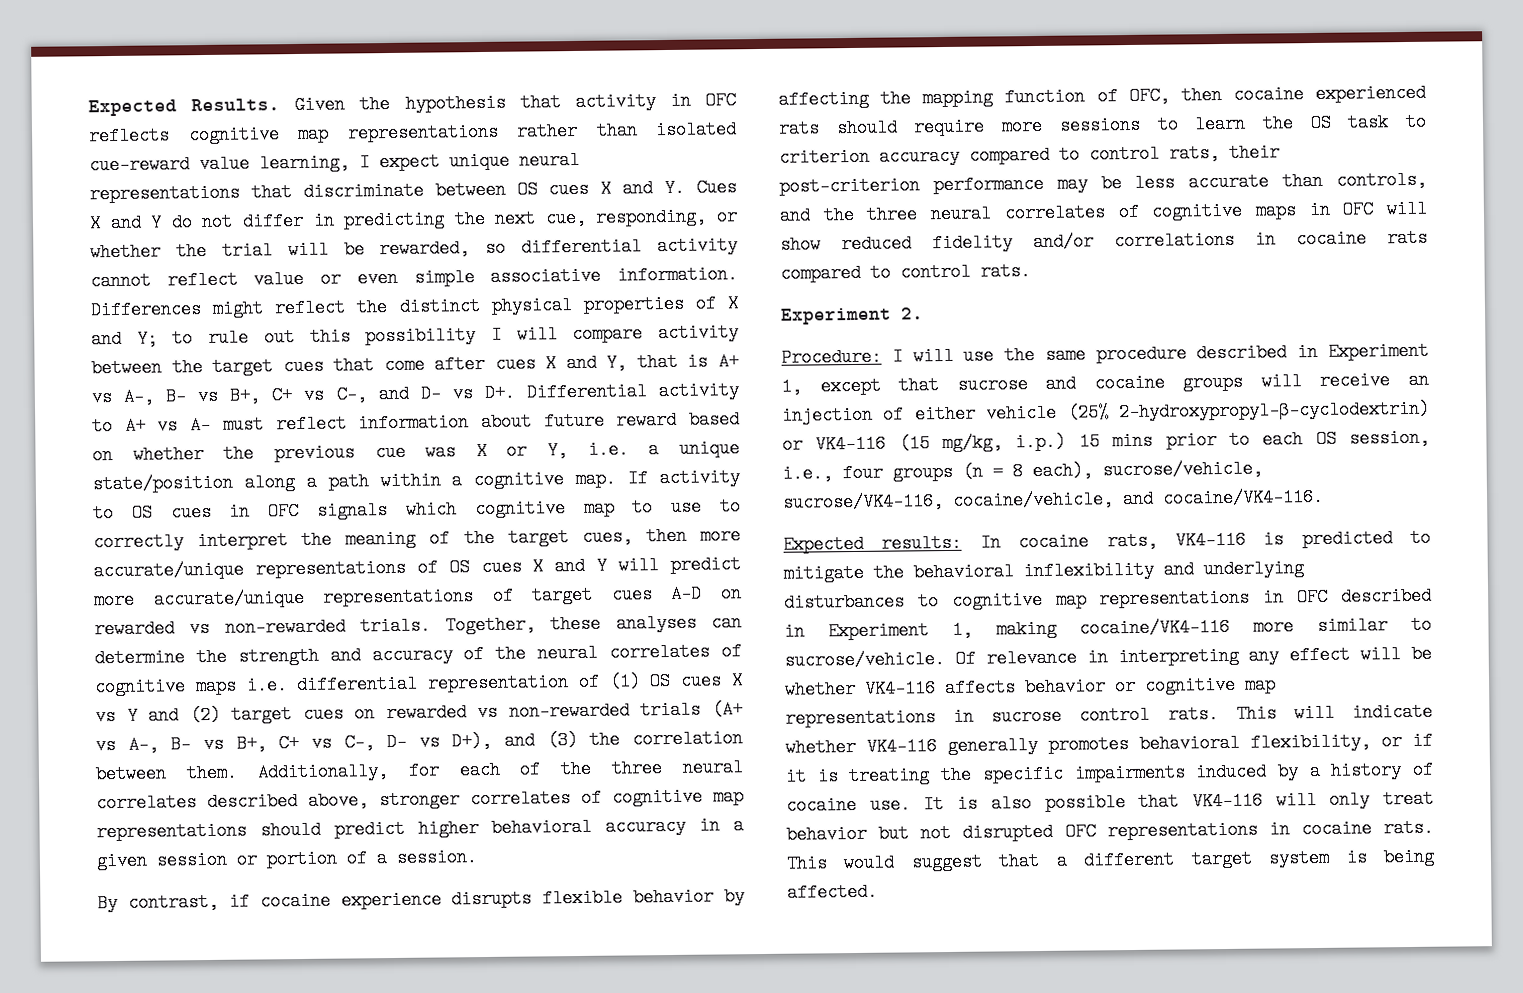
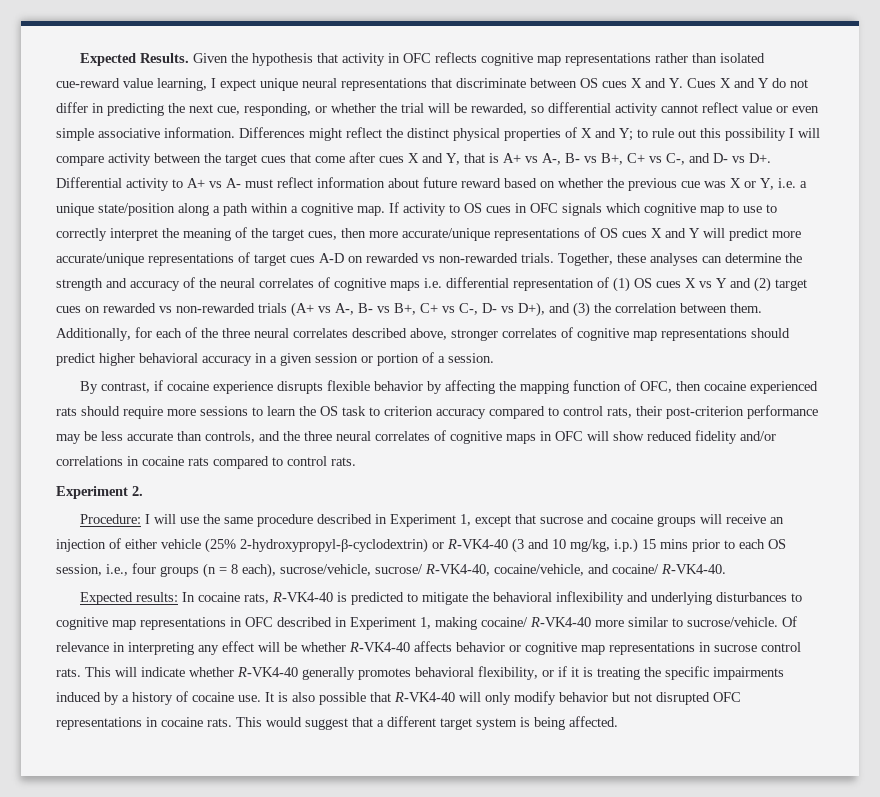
- Procedure: I will use the same procedure described in Experiment 1, except that sucrose and cocaine groups will receive an injection of either vehicle (25% 2-hydroxypropyl-β-cyclodextrin) or VK4-116 (15 mg/kg, i.p.) 15 mins prior to each OS session, i.e., four groups (n = 8 each), sucrose/vehicle, sucrose/VK4-116, cocaine/vehicle, and cocaine/VK4-116.
+ Procedure: I will use the same procedure described in Experiment 1, except that sucrose and cocaine groups will receive an injection of either vehicle (25% 2-hydroxypropyl-β-cyclodextrin) or R-VK4-40 (3 and 10 mg/kg, i.p.) 15 mins prior to each OS session, i.e., four groups (n = 8 each), sucrose/vehicle, sucrose/ R-VK4-40, cocaine/vehicle, and cocaine/ R-VK4-40.
- Expected results: In cocaine rats, VK4-116 is predicted to mitigate the behavioral inflexibility and underlying disturbances to cognitive map representations in OFC described in Experiment 1, making cocaine/VK4-116 more similar to sucrose/vehicle.
+ Expected results: In cocaine rats, R-VK4-40 is predicted to mitigate the behavioral inflexibility and underlying disturbances to cognitive map representations in OFC described in Experiment 1, making cocaine/ R-VK4-40 more similar to sucrose/vehicle.
- Of relevance in interpreting any effect will be whether VK4-116 affects behavior or cognitive map representations in sucrose control rats.
+ Of relevance in interpreting any effect will be whether R-VK4-40 affects behavior or cognitive map representations in sucrose control rats.
- This will indicate whether VK4-116 generally promotes behavioral flexibility, or if it is treating the specific impairments induced by a history of cocaine use.
+ This will indicate whether R-VK4-40 generally promotes behavioral flexibility, or if it is treating the specific impairments induced by a history of cocaine use.
- It is also possible that VK4-116 will only treat behavior but not disrupted OFC representations in cocaine rats.
+ It is also possible that R-VK4-40 will only modify behavior but not disrupted OFC representations in cocaine rats.

